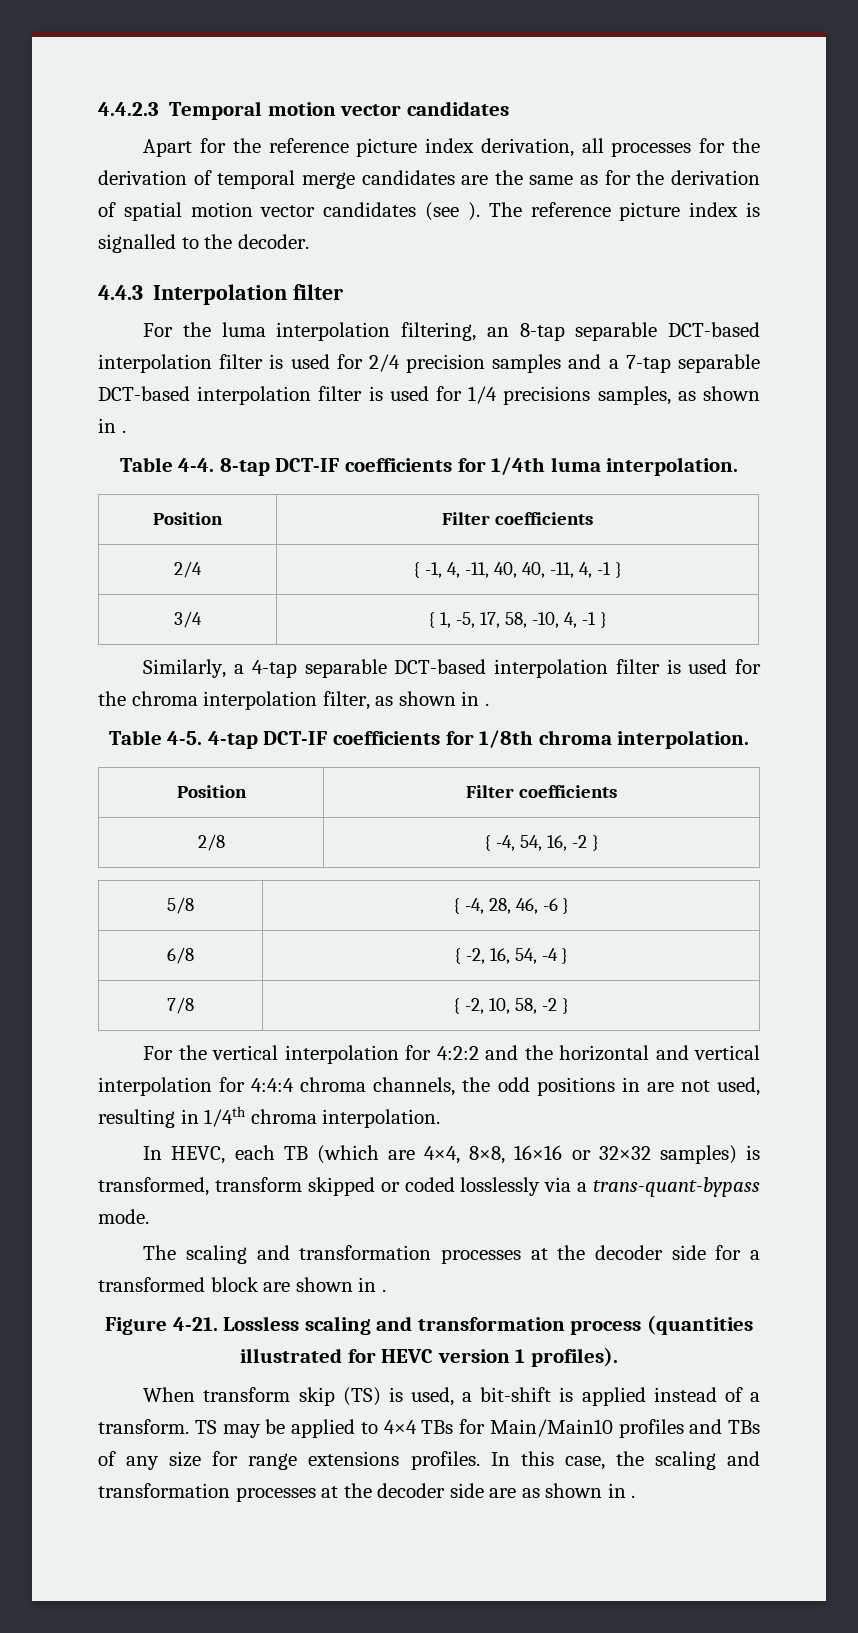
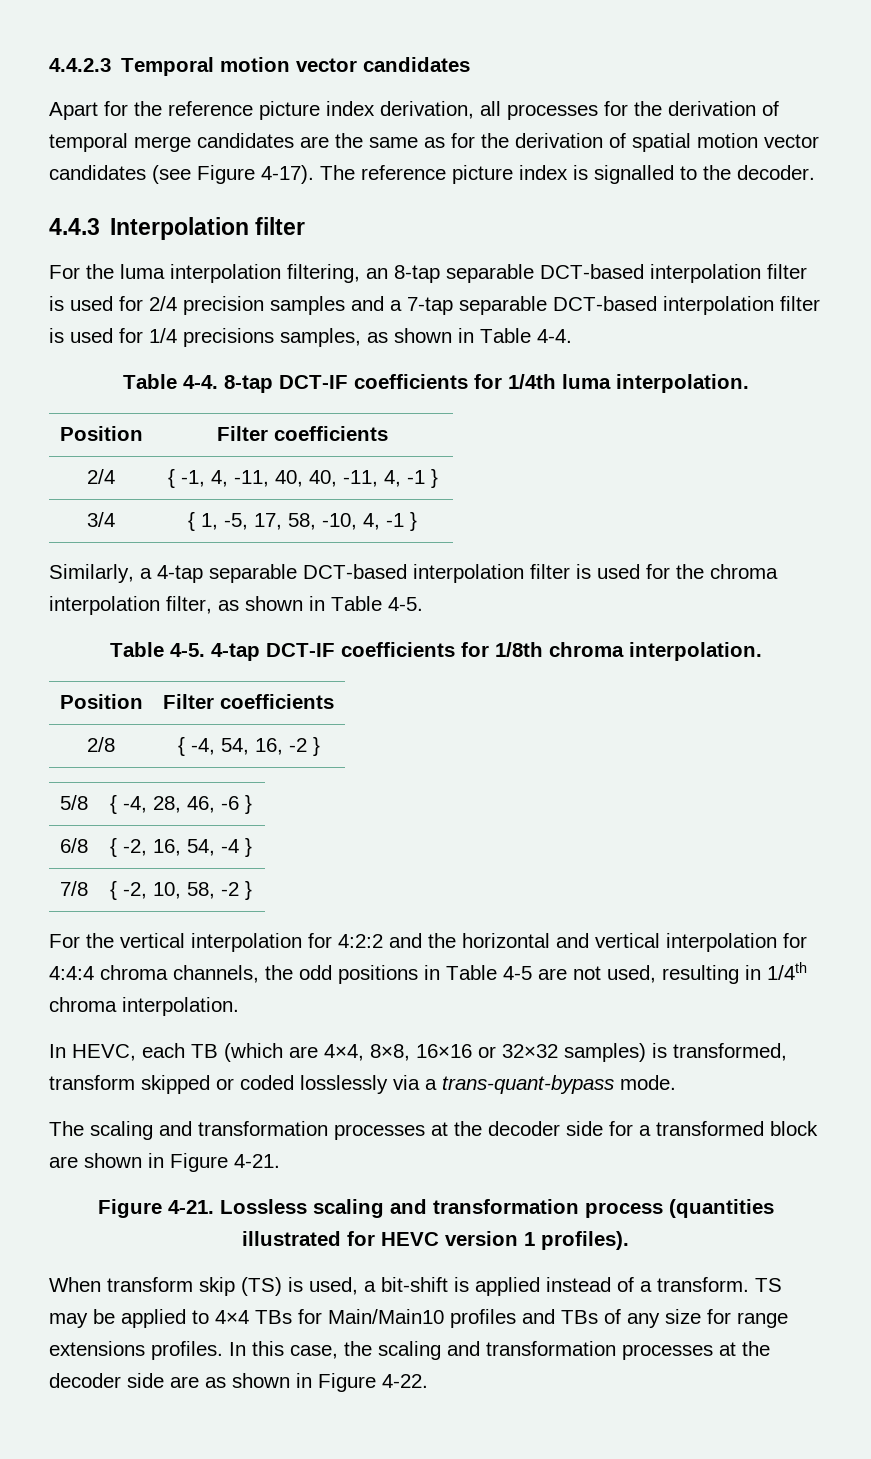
- Apart for the reference picture index derivation, all processes for the derivation of temporal merge candidates are the same as for the derivation of spatial motion vector candidates (see ).
+ Apart for the reference picture index derivation, all processes for the derivation of temporal merge candidates are the same as for the derivation of spatial motion vector candidates (see Figure 4-17).
- For the luma interpolation filtering, an 8-tap separable DCT-based interpolation filter is used for 2/4 precision samples and a 7-tap separable DCT-based interpolation filter is used for 1/4 precisions samples, as shown in .
+ For the luma interpolation filtering, an 8-tap separable DCT-based interpolation filter is used for 2/4 precision samples and a 7-tap separable DCT-based interpolation filter is used for 1/4 precisions samples, as shown in Table 4-4.
- Similarly, a 4-tap separable DCT-based interpolation filter is used for the chroma interpolation filter, as shown in .
+ Similarly, a 4-tap separable DCT-based interpolation filter is used for the chroma interpolation filter, as shown in Table 4-5.
- For the vertical interpolation for 4:2:2 and the horizontal and vertical interpolation for 4:4:4 chroma channels, the odd positions in are not used, resulting in 1/4th chroma interpolation.
+ For the vertical interpolation for 4:2:2 and the horizontal and vertical interpolation for 4:4:4 chroma channels, the odd positions in Table 4-5 are not used, resulting in 1/4th chroma interpolation.
- The scaling and transformation processes at the decoder side for a transformed block are shown in .
+ The scaling and transformation processes at the decoder side for a transformed block are shown in Figure 4-21.
- In this case, the scaling and transformation processes at the decoder side are as shown in .
+ In this case, the scaling and transformation processes at the decoder side are as shown in Figure 4-22.

